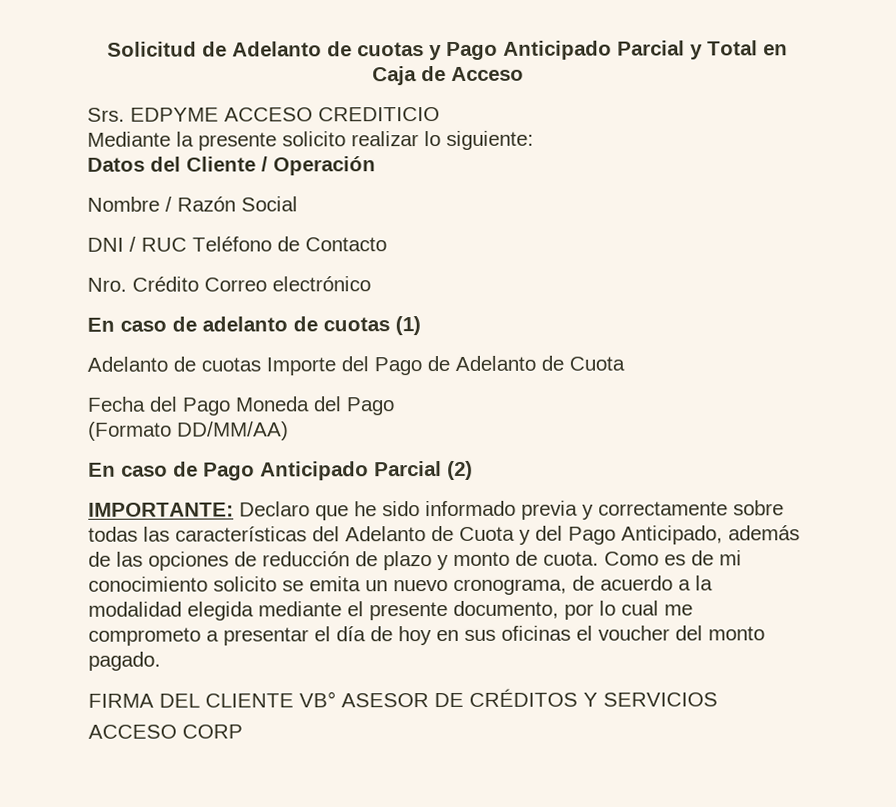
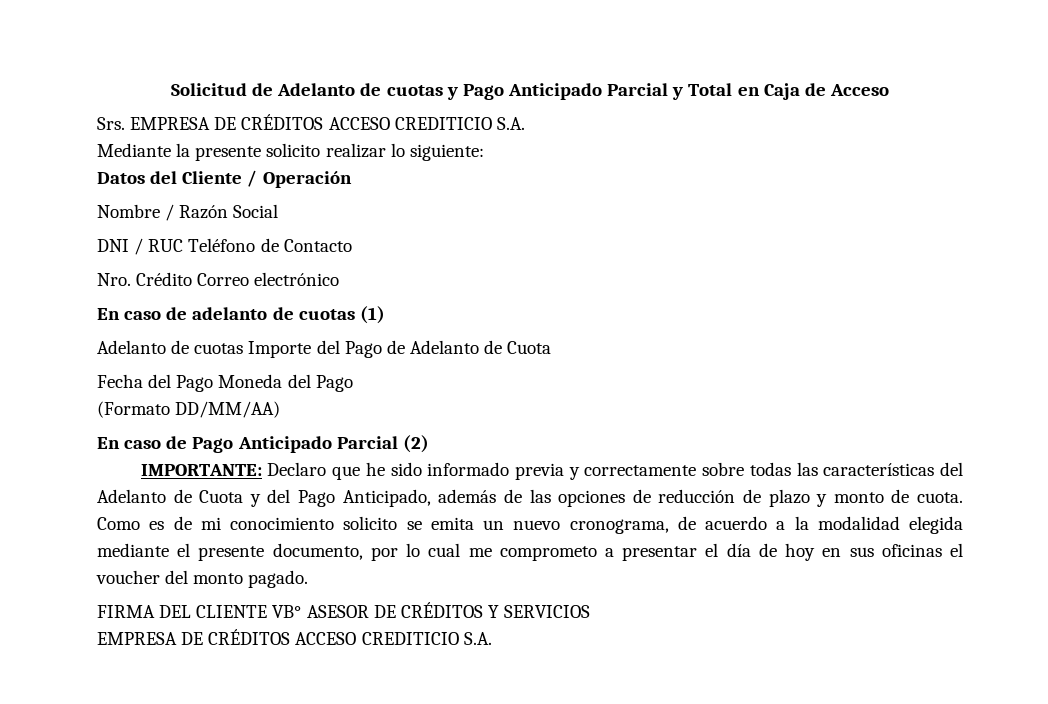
- Srs. EDPYME ACCESO CREDITICIO
+ Srs. EMPRESA DE CRÉDITOS ACCESO CREDITICIO S.A.
  FIRMA DEL CLIENTE VB° ASESOR DE CRÉDITOS Y SERVICIOS
- ACCESO CORP
+ EMPRESA DE CRÉDITOS ACCESO CREDITICIO S.A.

